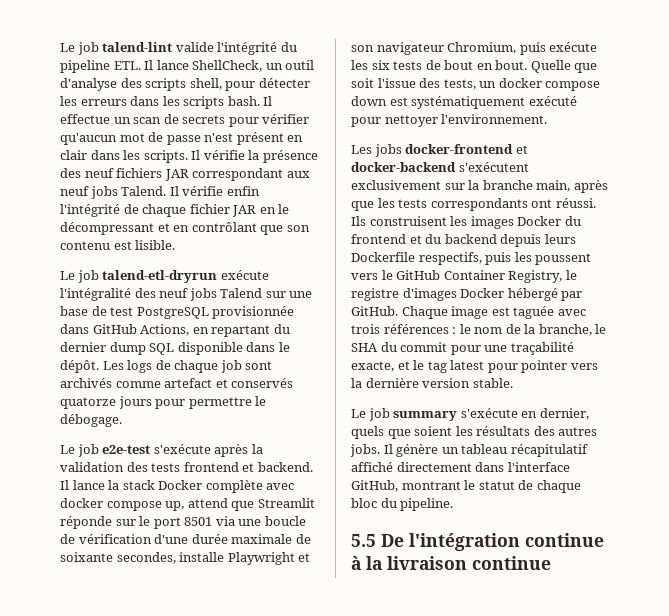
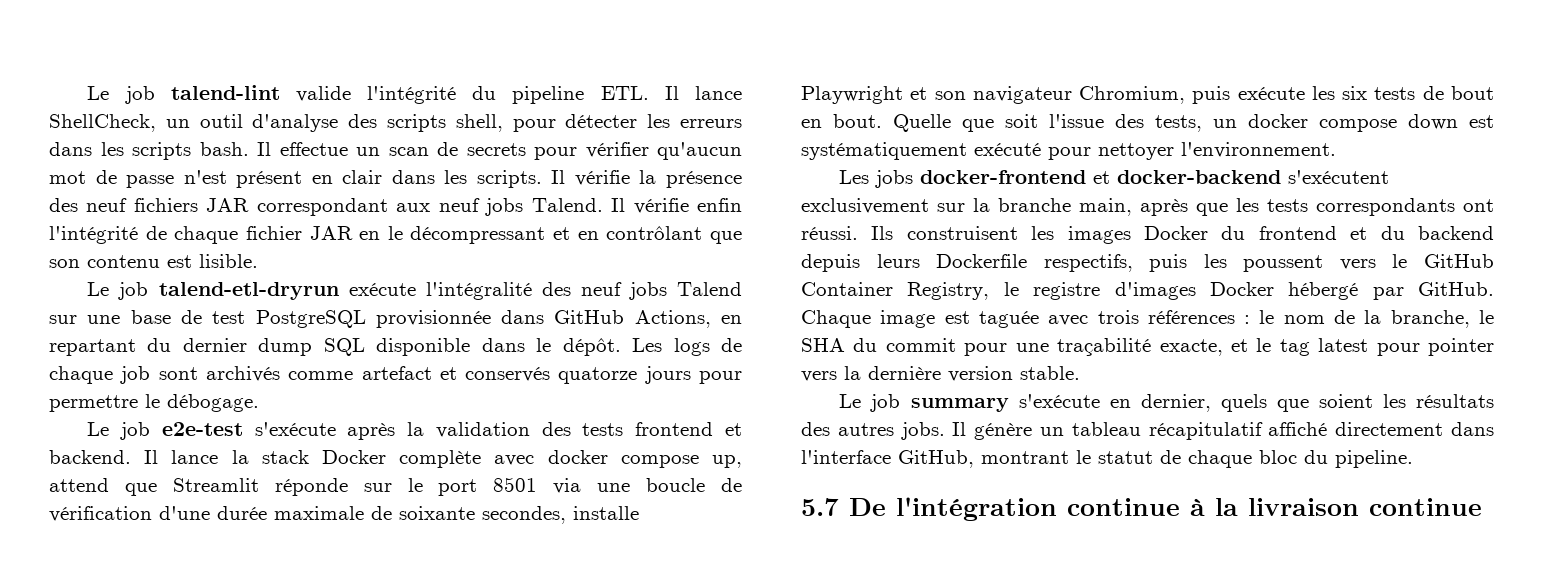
- 5.5 De l'intégration continue à la livraison continue
+ 5.7 De l'intégration continue à la livraison continue

